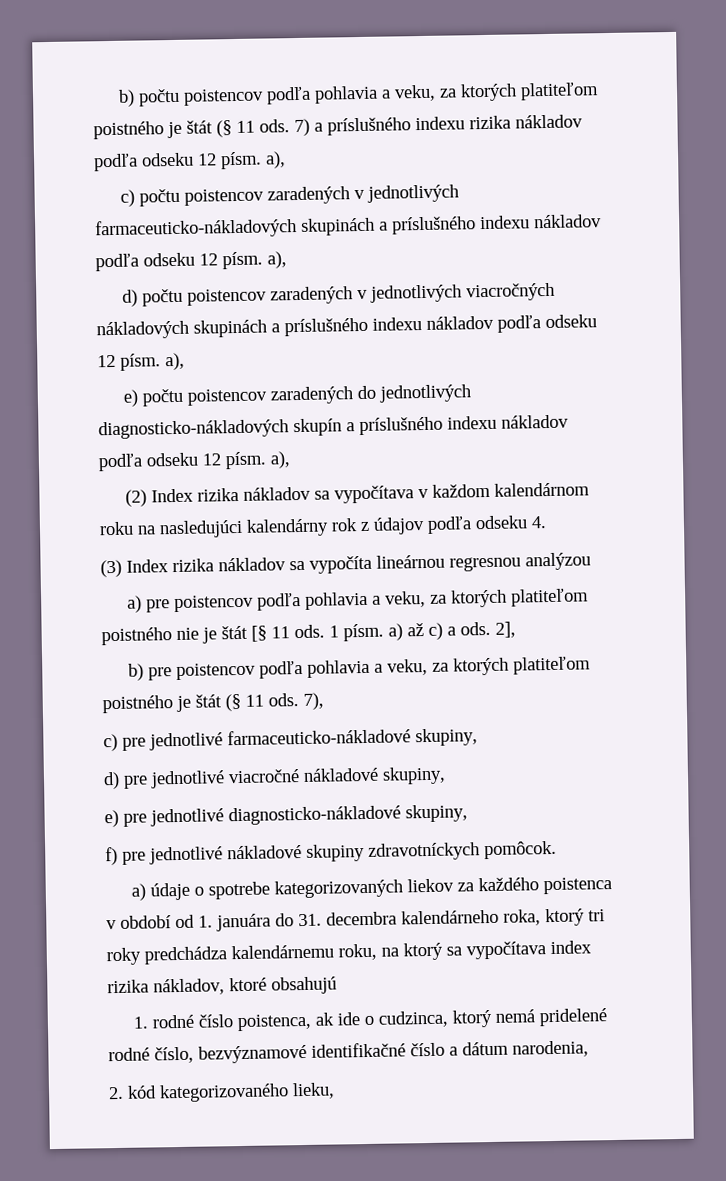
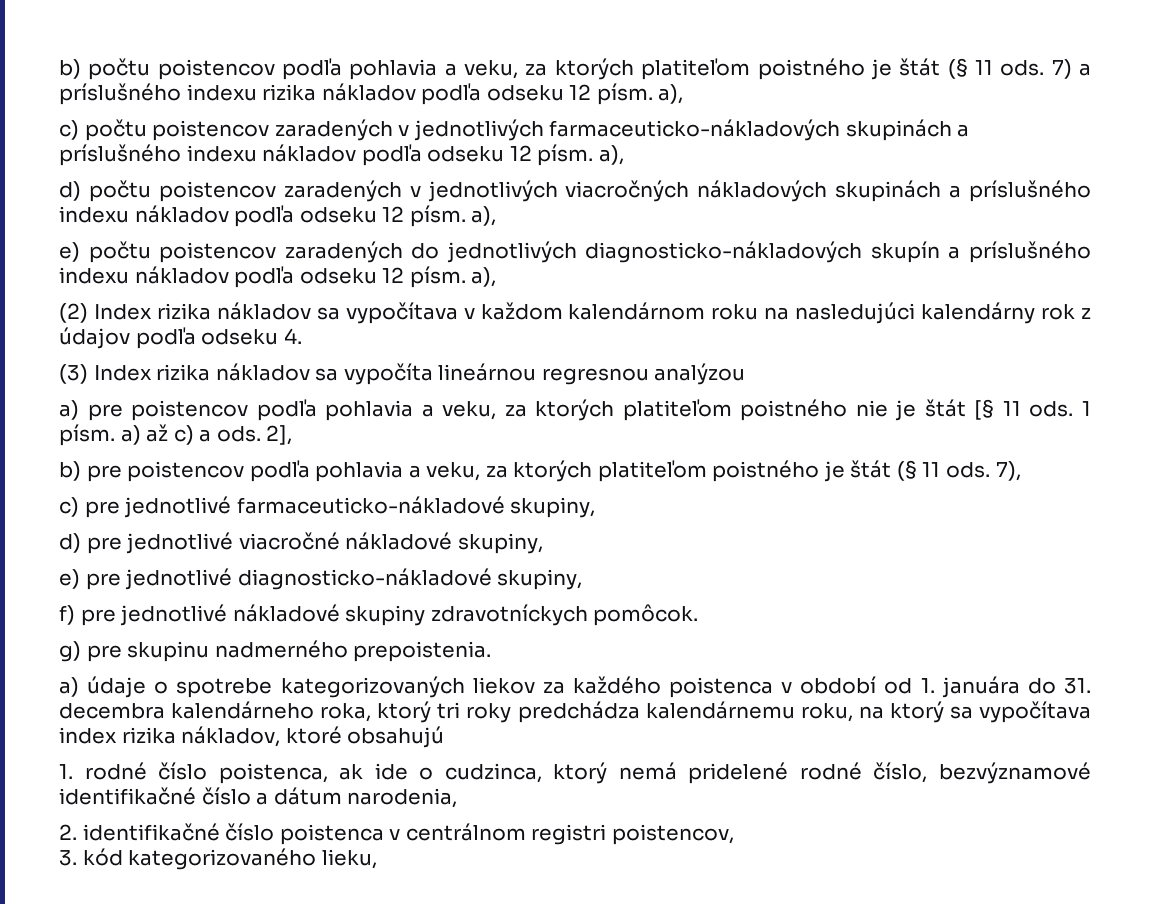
+ g) pre skupinu nadmerného prepoistenia.
- 2. kód kategorizovaného lieku,
+ 2. identifikačné číslo poistenca v centrálnom registri poistencov,
+ 3. kód kategorizovaného lieku,

